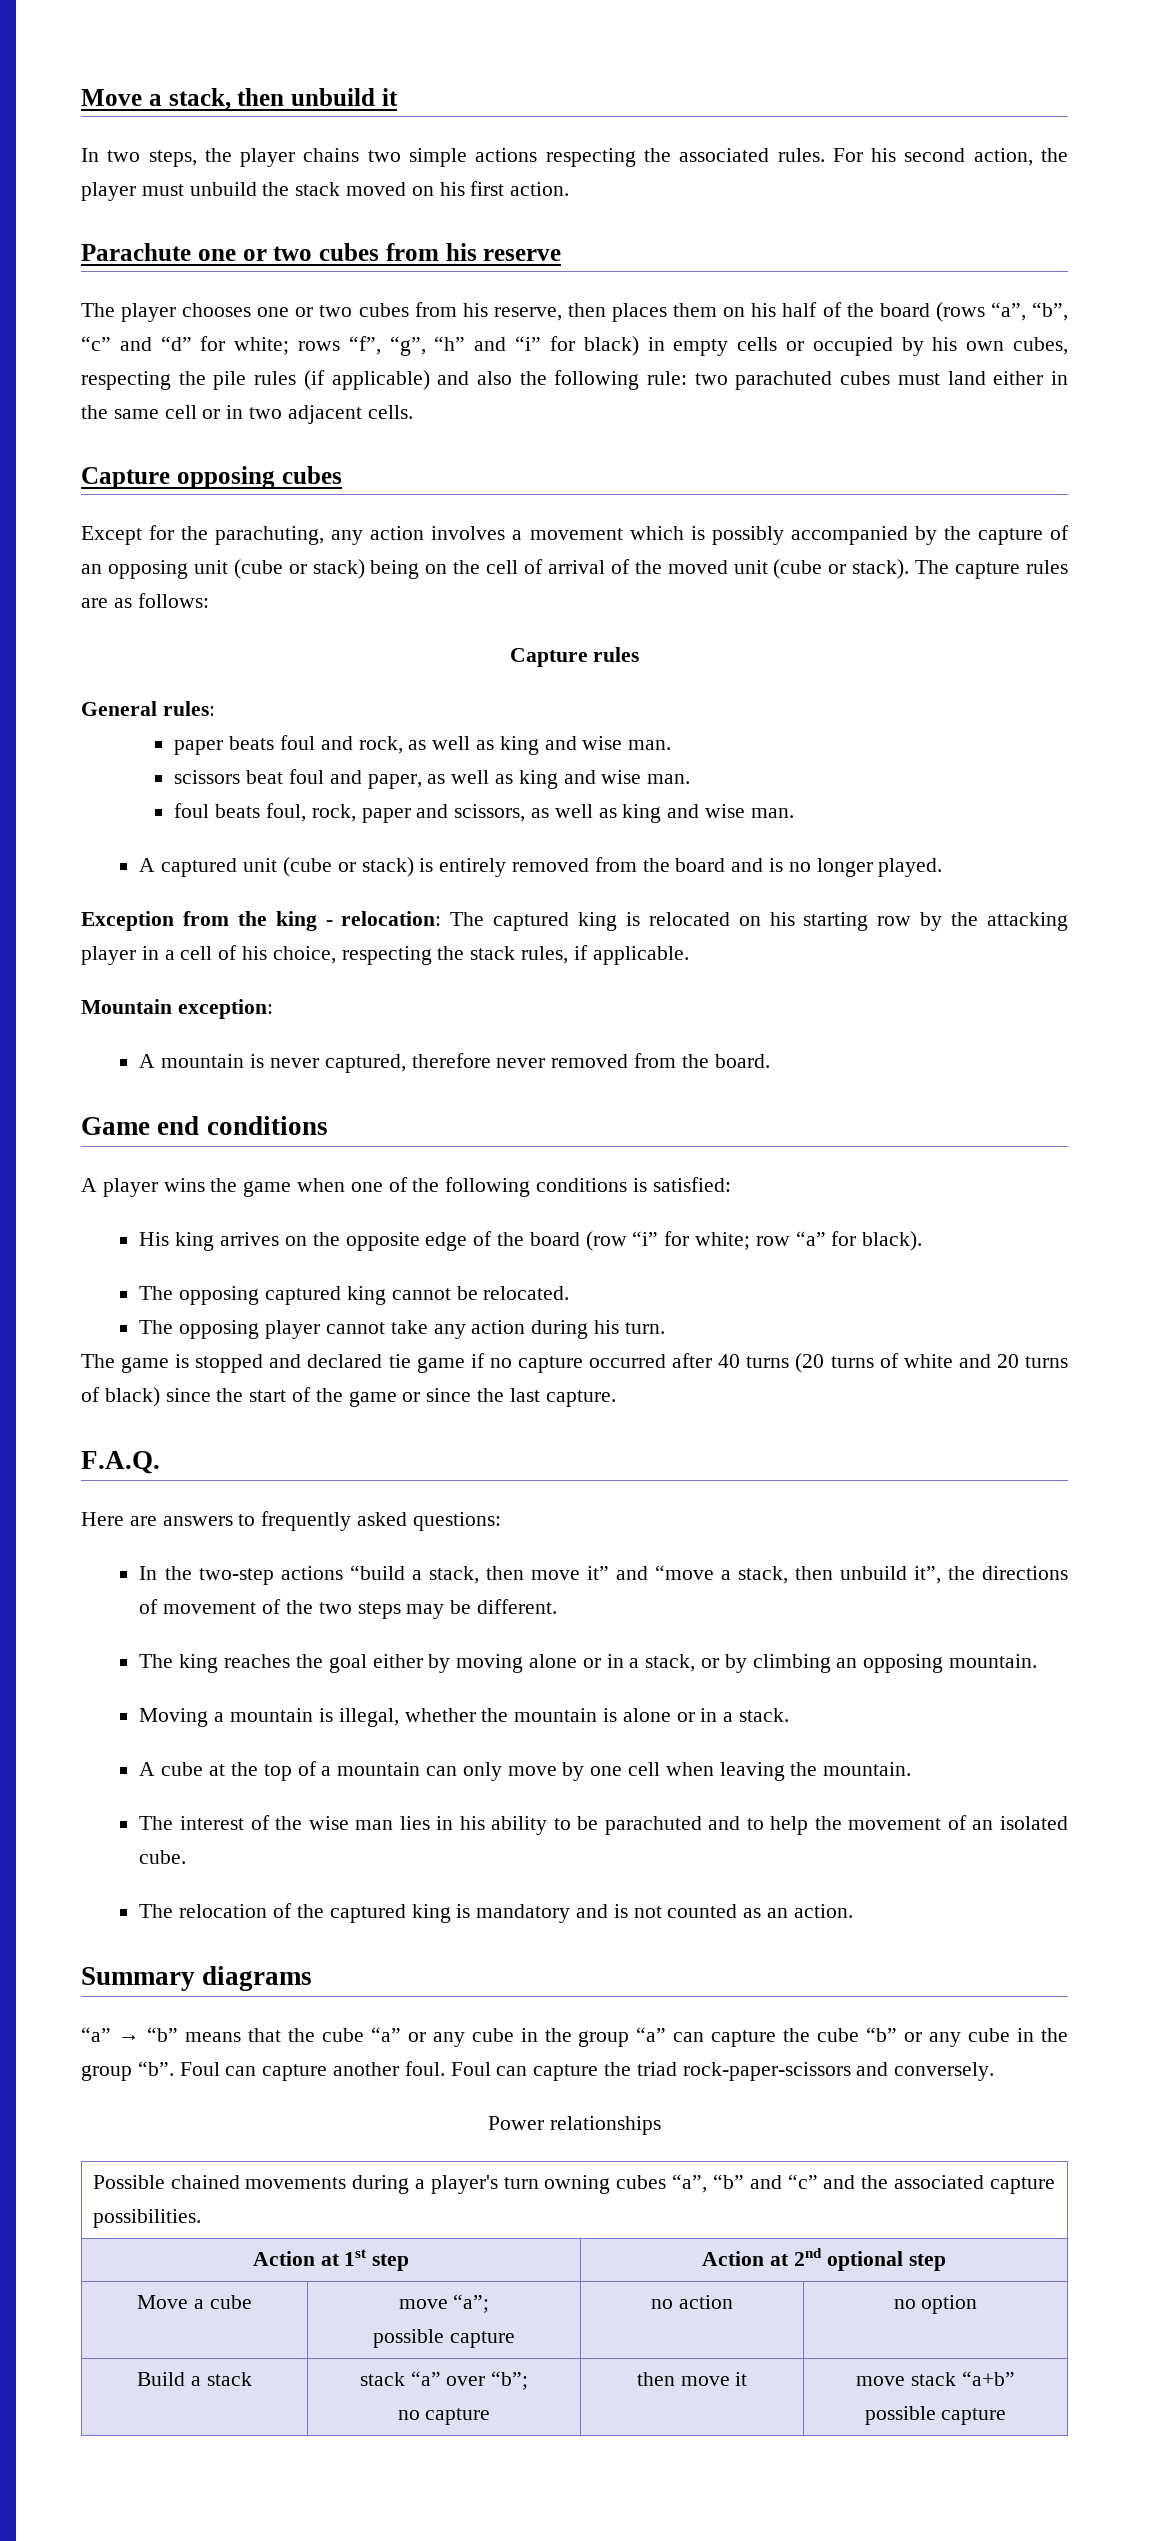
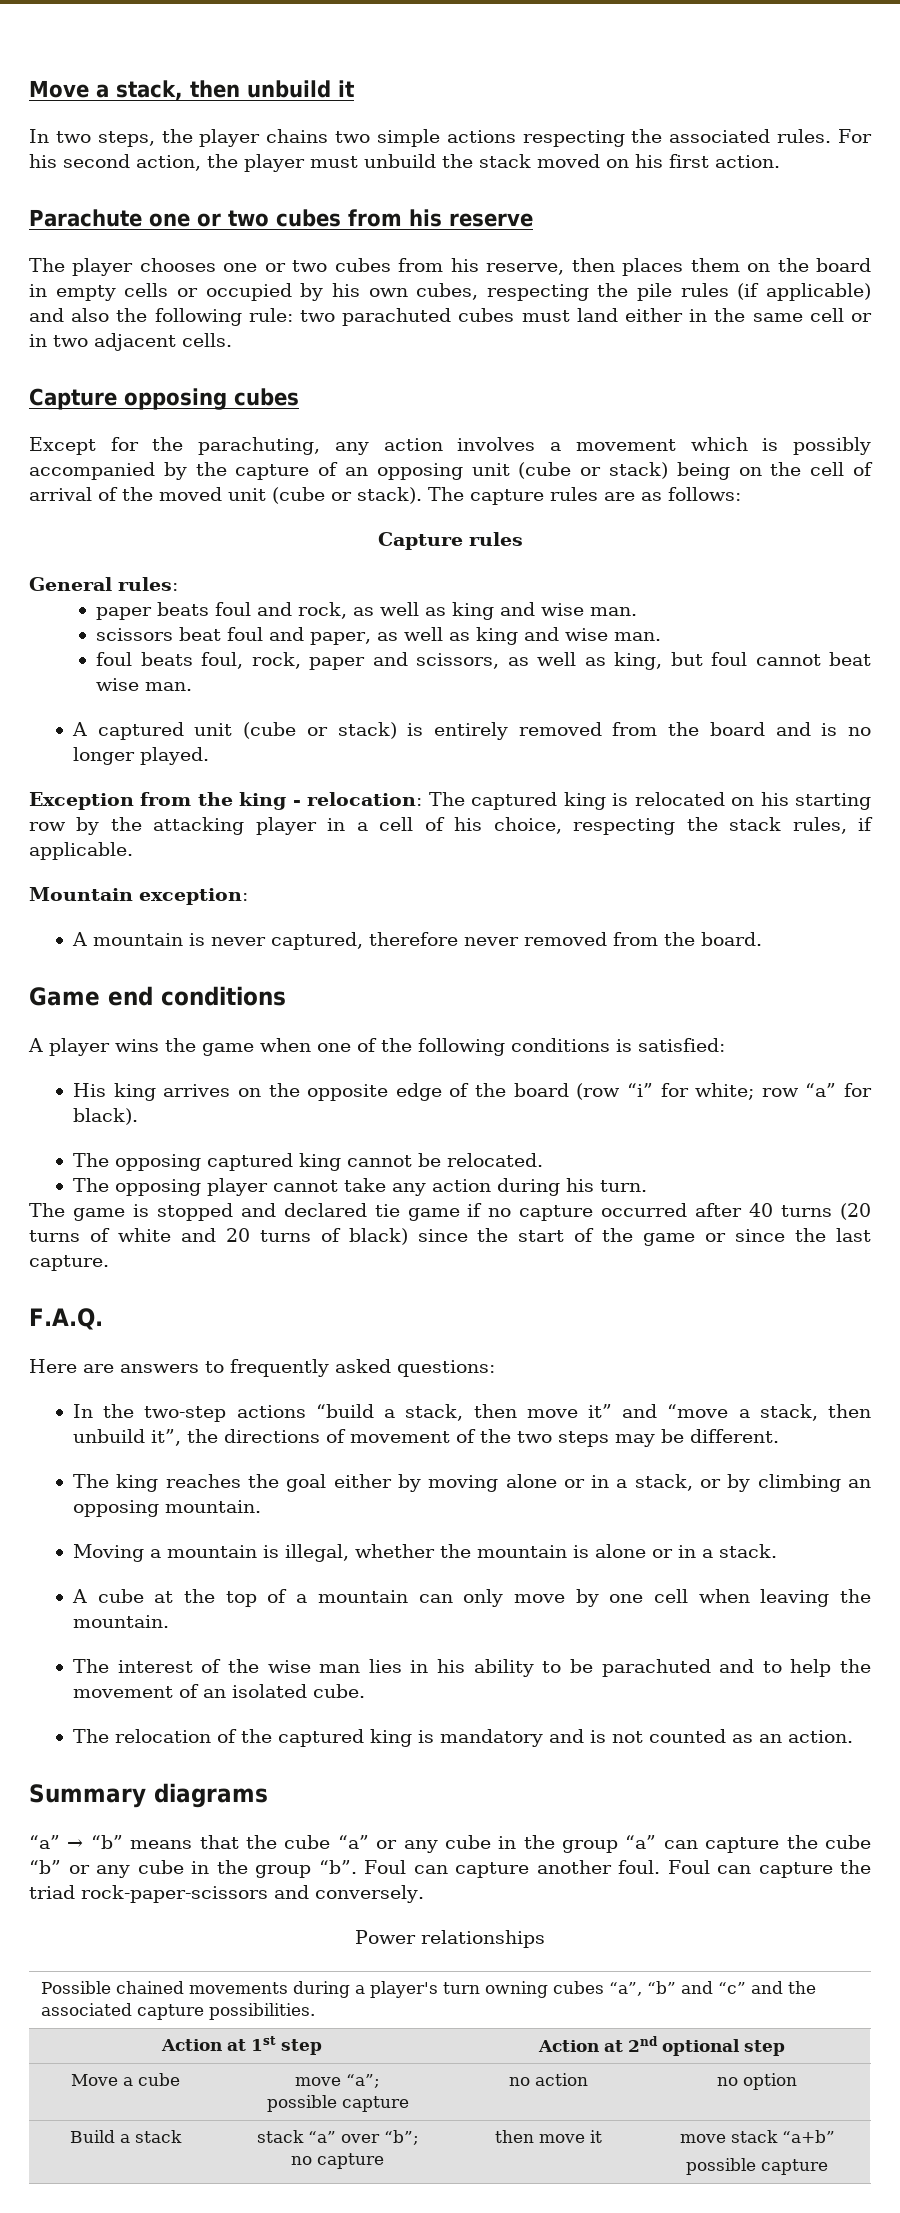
- The player chooses one or two cubes from his reserve, then places them on his half of the board (rows “a”, “b”, “c” and “d” for white; rows “f”, “g”, “h” and “i” for black) in empty cells or occupied by his own cubes, respecting the pile rules (if applicable) and also the following rule: two parachuted cubes must land either in the same cell or in two adjacent cells.
+ The player chooses one or two cubes from his reserve, then places them on the board in empty cells or occupied by his own cubes, respecting the pile rules (if applicable) and also the following rule: two parachuted cubes must land either in the same cell or in two adjacent cells.
- foul beats foul, rock, paper and scissors, as well as king and wise man.
+ foul beats foul, rock, paper and scissors, as well as king, but foul cannot beat wise man.

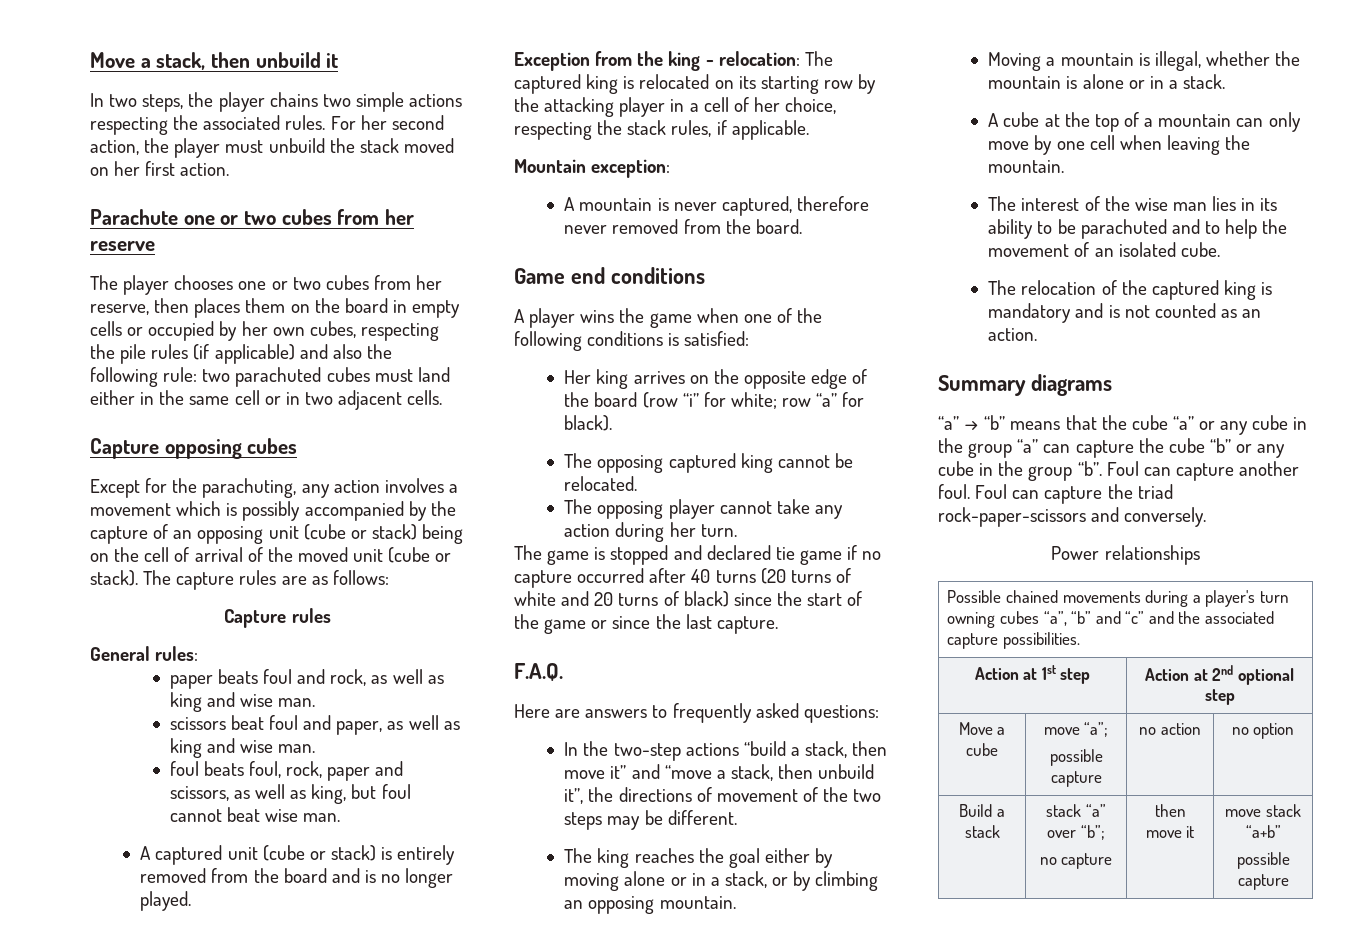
- For his second action, the player must unbuild the stack moved on his first action.
+ For her second action, the player must unbuild the stack moved on her first action.
- Parachute one or two cubes from his reserve
+ Parachute one or two cubes from her reserve
- The player chooses one or two cubes from his reserve, then places them on the board in empty cells or occupied by his own cubes, respecting the pile rules (if applicable) and also the following rule: two parachuted cubes must land either in the same cell or in two adjacent cells.
+ The player chooses one or two cubes from her reserve, then places them on the board in empty cells or occupied by her own cubes, respecting the pile rules (if applicable) and also the following rule: two parachuted cubes must land either in the same cell or in two adjacent cells.
- Exception from the king - relocation: The captured king is relocated on his starting row by the attacking player in a cell of his choice, respecting the stack rules, if applicable.
+ Exception from the king - relocation: The captured king is relocated on its starting row by the attacking player in a cell of her choice, respecting the stack rules, if applicable.
- His king arrives on the opposite edge of the board (row “i” for white; row “a” for black).
+ Her king arrives on the opposite edge of the board (row “i” for white; row “a” for black).
- The opposing player cannot take any action during his turn.
+ The opposing player cannot take any action during her turn.
- The interest of the wise man lies in his ability to be parachuted and to help the movement of an isolated cube.
+ The interest of the wise man lies in its ability to be parachuted and to help the movement of an isolated cube.

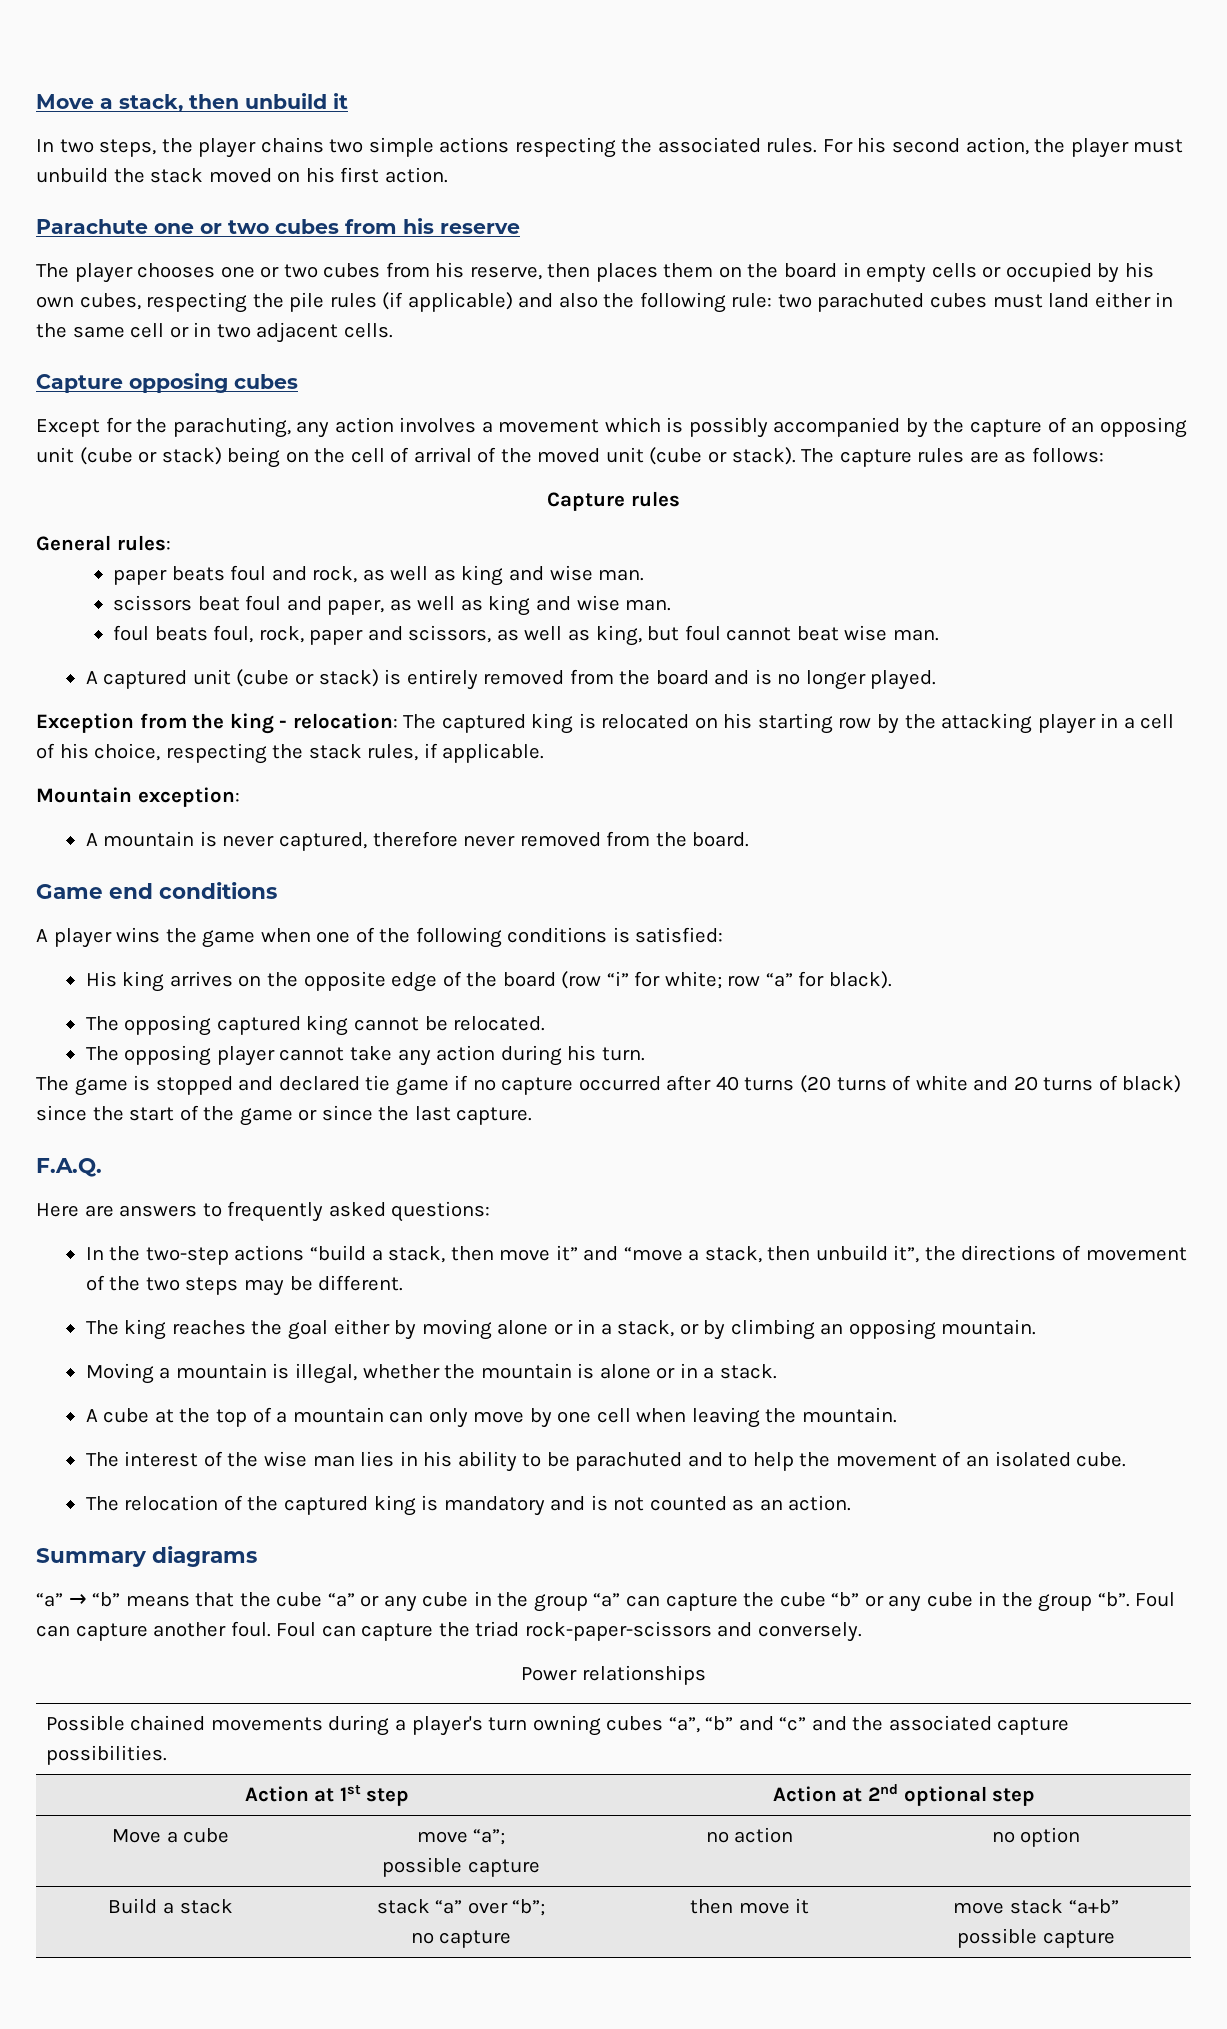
- For her second action, the player must unbuild the stack moved on her first action.
+ For his second action, the player must unbuild the stack moved on his first action.
- Parachute one or two cubes from her reserve
+ Parachute one or two cubes from his reserve
- The player chooses one or two cubes from her reserve, then places them on the board in empty cells or occupied by her own cubes, respecting the pile rules (if applicable) and also the following rule: two parachuted cubes must land either in the same cell or in two adjacent cells.
+ The player chooses one or two cubes from his reserve, then places them on the board in empty cells or occupied by his own cubes, respecting the pile rules (if applicable) and also the following rule: two parachuted cubes must land either in the same cell or in two adjacent cells.
- Exception from the king - relocation: The captured king is relocated on its starting row by the attacking player in a cell of her choice, respecting the stack rules, if applicable.
+ Exception from the king - relocation: The captured king is relocated on his starting row by the attacking player in a cell of his choice, respecting the stack rules, if applicable.
- Her king arrives on the opposite edge of the board (row “i” for white; row “a” for black).
+ His king arrives on the opposite edge of the board (row “i” for white; row “a” for black).
- The opposing player cannot take any action during her turn.
+ The opposing player cannot take any action during his turn.
- The interest of the wise man lies in its ability to be parachuted and to help the movement of an isolated cube.
+ The interest of the wise man lies in his ability to be parachuted and to help the movement of an isolated cube.

